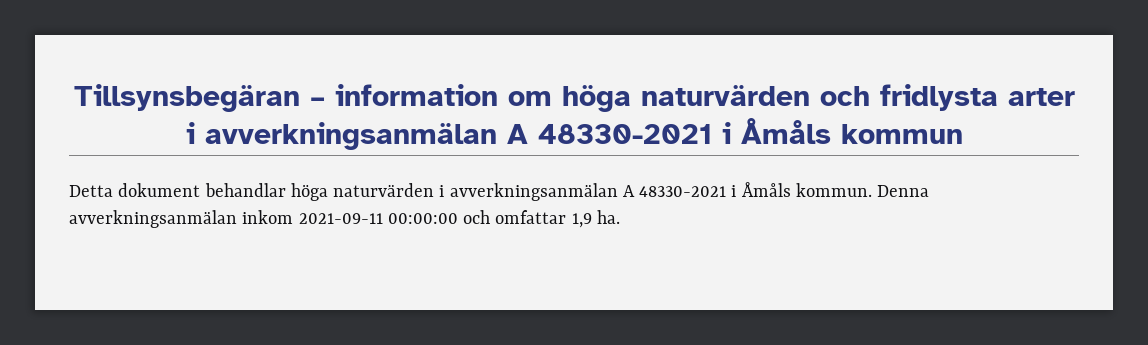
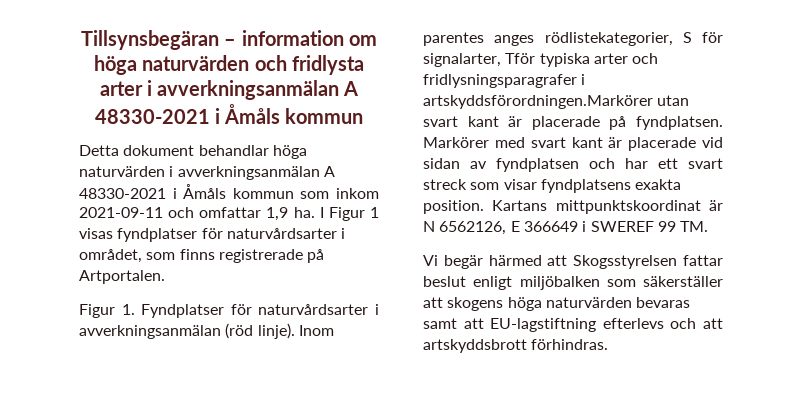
- Detta dokument behandlar höga naturvärden i avverkningsanmälan A 48330-2021 i Åmåls kommun. Denna avverkningsanmälan inkom 2021-09-11 00:00:00 och omfattar 1,9 ha.
+ Detta dokument behandlar höga naturvärden i avverkningsanmälan A 48330-2021 i Åmåls kommun som inkom 2021-09-11 och omfattar 1,9 ha.
+ I Figur 1 visas fyndplatser för naturvårdsarter i området, som finns registrerade på Artportalen.
+ Figur 1. Fyndplatser för naturvårdsarter i avverkningsanmälan (röd linje). Inom parentes anges rödlistekategorier, S för signalarter, Tför typiska arter och fridlysningsparagrafer i artskyddsförordningen.Markörer utan svart kant är placerade på fyndplatsen. Markörer med svart kant är placerade vid sidan av fyndplatsen och har ett svart streck som visar fyndplatsens exakta position. Kartans mittpunktskoordinat är N 6562126, E 366649 i SWEREF 99 TM.
+ Vi begär härmed att Skogsstyrelsen fattar beslut enligt miljöbalken som säkerställer att skogens höga naturvärden bevaras samt att EU-lagstiftning efterlevs och att artskyddsbrott förhindras.

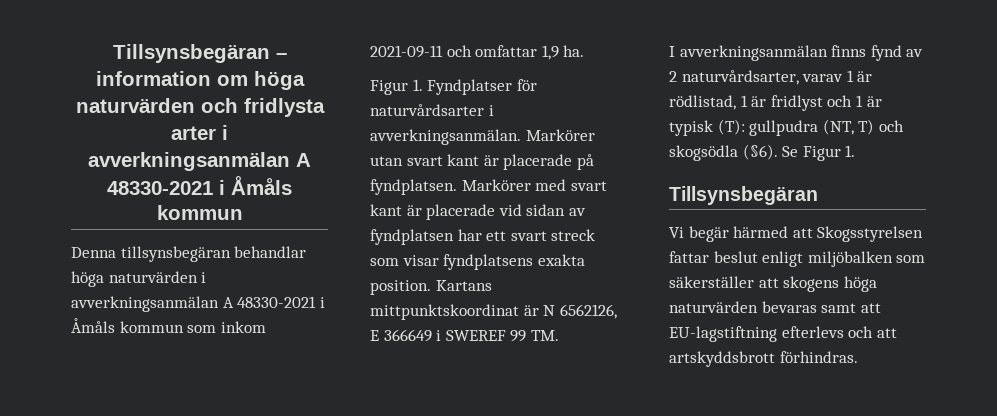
- Detta dokument behandlar höga naturvärden i avverkningsanmälan A 48330-2021 i Åmåls kommun som inkom 2021-09-11 och omfattar 1,9 ha. I Figur 1 visas fyndplatser för naturvårdsarter i området, som finns registrerade på Artportalen.
+ Denna tillsynsbegäran behandlar höga naturvärden i avverkningsanmälan A 48330-2021 i Åmåls kommun som inkom 2021-09-11 och omfattar 1,9 ha.
- Figur 1. Fyndplatser för naturvårdsarter i avverkningsanmälan (röd linje). Inom parentes anges rödlistekategorier, S för signalarter, Tför typiska arter och fridlysningsparagrafer i artskyddsförordningen.Markörer utan svart kant är placerade på fyndplatsen.
+ Figur 1. Fyndplatser för naturvårdsarter i avverkningsanmälan. Markörer utan svart kant är placerade på fyndplatsen.
- Markörer med svart kant är placerade vid sidan av fyndplatsen och har ett svart streck som visar fyndplatsens exakta position.
+ Markörer med svart kant är placerade vid sidan av fyndplatsen har ett svart streck som visar fyndplatsens exakta position.
+ I avverkningsanmälan finns fynd av 2 naturvårdsarter, varav 1 är rödlistad, 1 är fridlyst och 1 är typisk (T): gullpudra (NT, T) och skogsödla (§6). Se Figur 1.
+ Tillsynsbegäran

